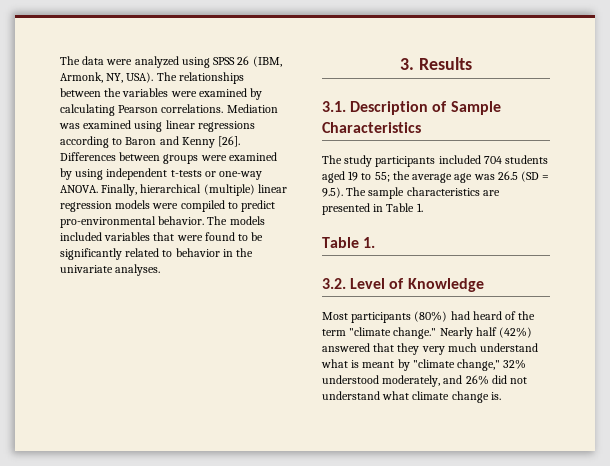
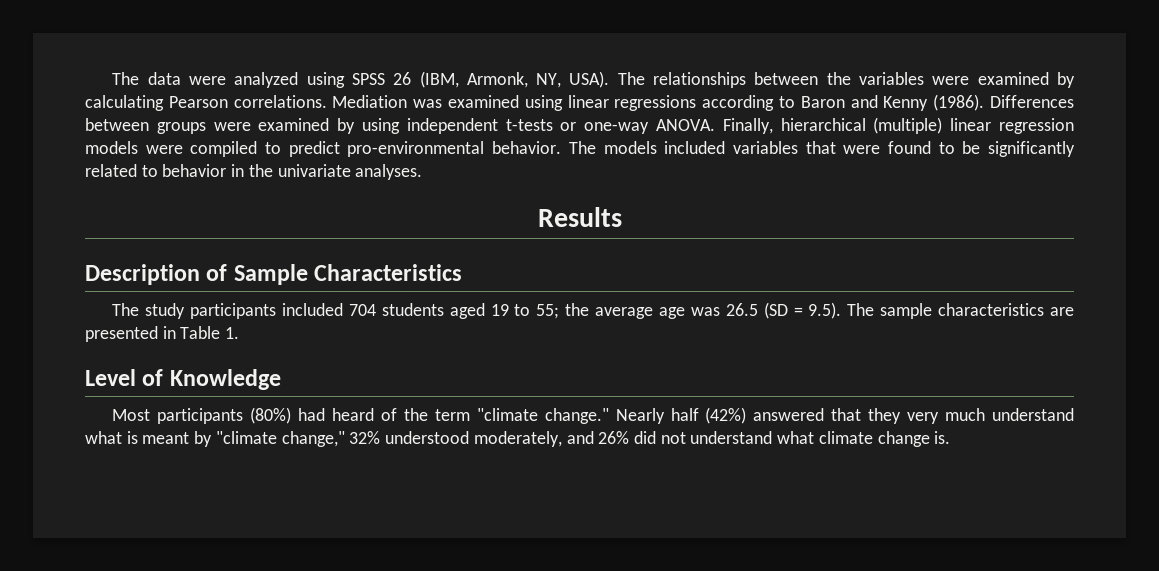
- Mediation was examined using linear regressions according to Baron and Kenny [26].
+ Mediation was examined using linear regressions according to Baron and Kenny (1986).
- 3. Results
+ Results
- 3.1. Description of Sample Characteristics
+ Description of Sample Characteristics
  The study participants included 704 students aged 19 to 55; the average age was 26.5 (SD = 9.5). The sample characteristics are presented in Table 1.
- Table 1.
- 3.2. Level of Knowledge
+ Level of Knowledge

